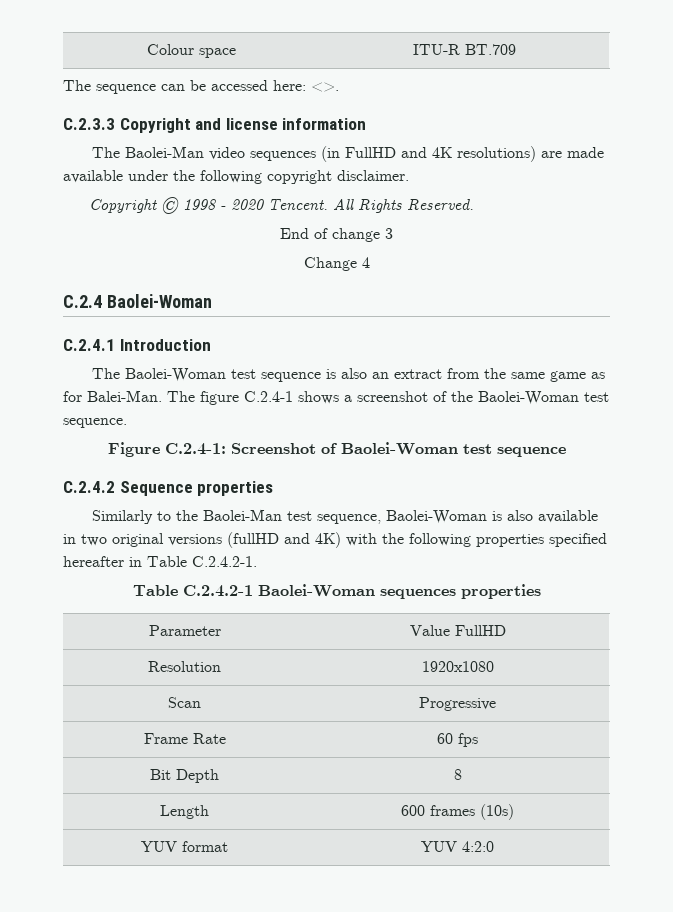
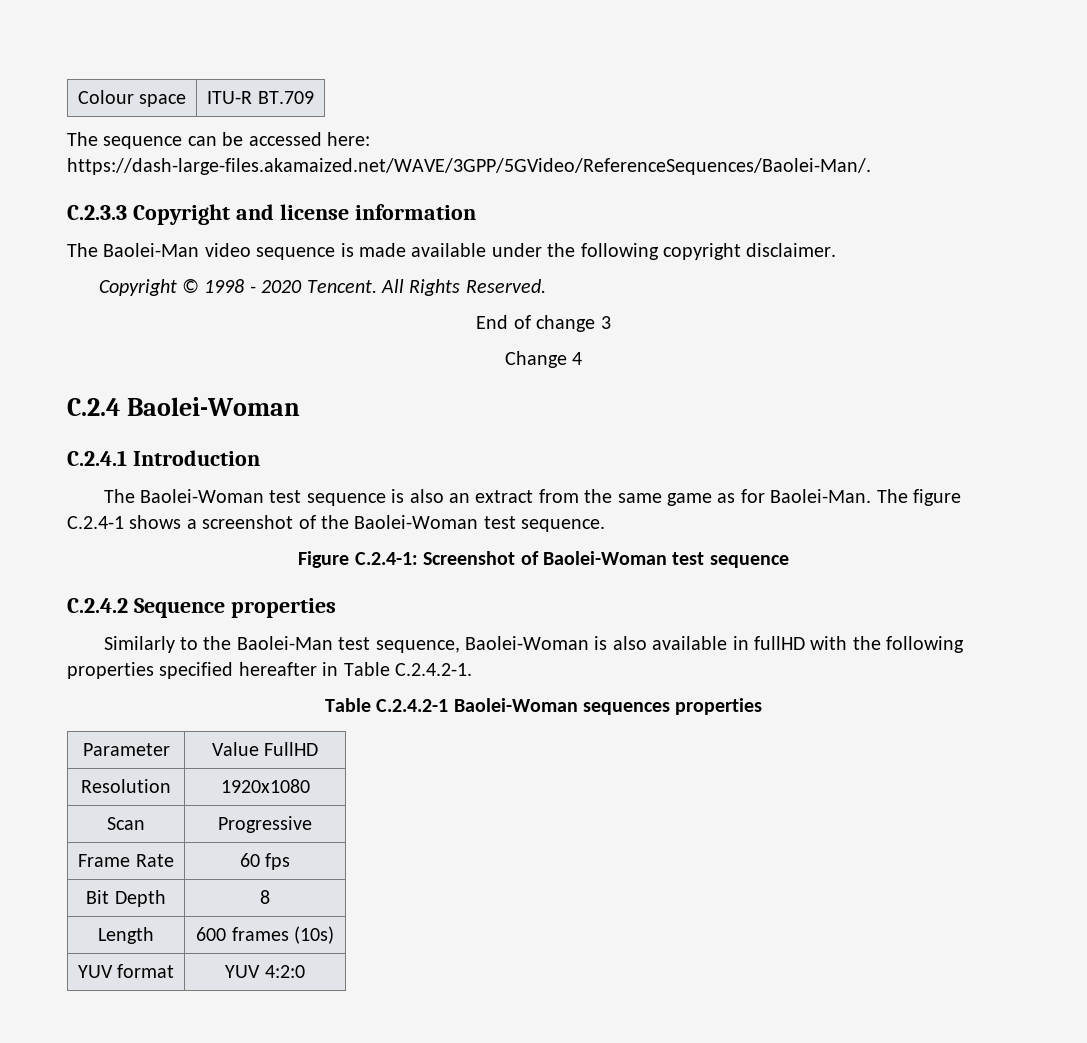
- The sequence can be accessed here: <>.
+ The sequence can be accessed here: https://dash-large-files.akamaized.net/WAVE/3GPP/5GVideo/ReferenceSequences/Baolei-Man/.
- The Baolei-Man video sequences (in FullHD and 4K resolutions) are made available under the following copyright disclaimer.
+ The Baolei-Man video sequence is made available under the following copyright disclaimer.
- The Baolei-Woman test sequence is also an extract from the same game as for Balei-Man.
+ The Baolei-Woman test sequence is also an extract from the same game as for Baolei-Man.
- Similarly to the Baolei-Man test sequence, Baolei-Woman is also available in two original versions (fullHD and 4K) with the following properties specified hereafter in Table C.2.4.2-1.
+ Similarly to the Baolei-Man test sequence, Baolei-Woman is also available in fullHD with the following properties specified hereafter in Table C.2.4.2-1.

